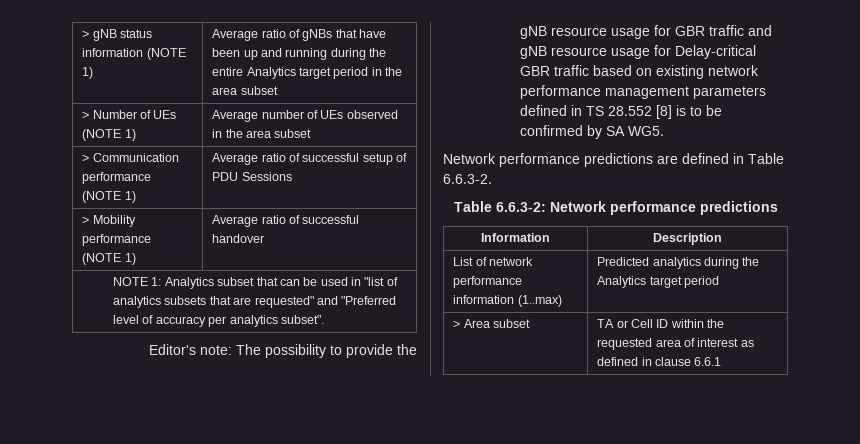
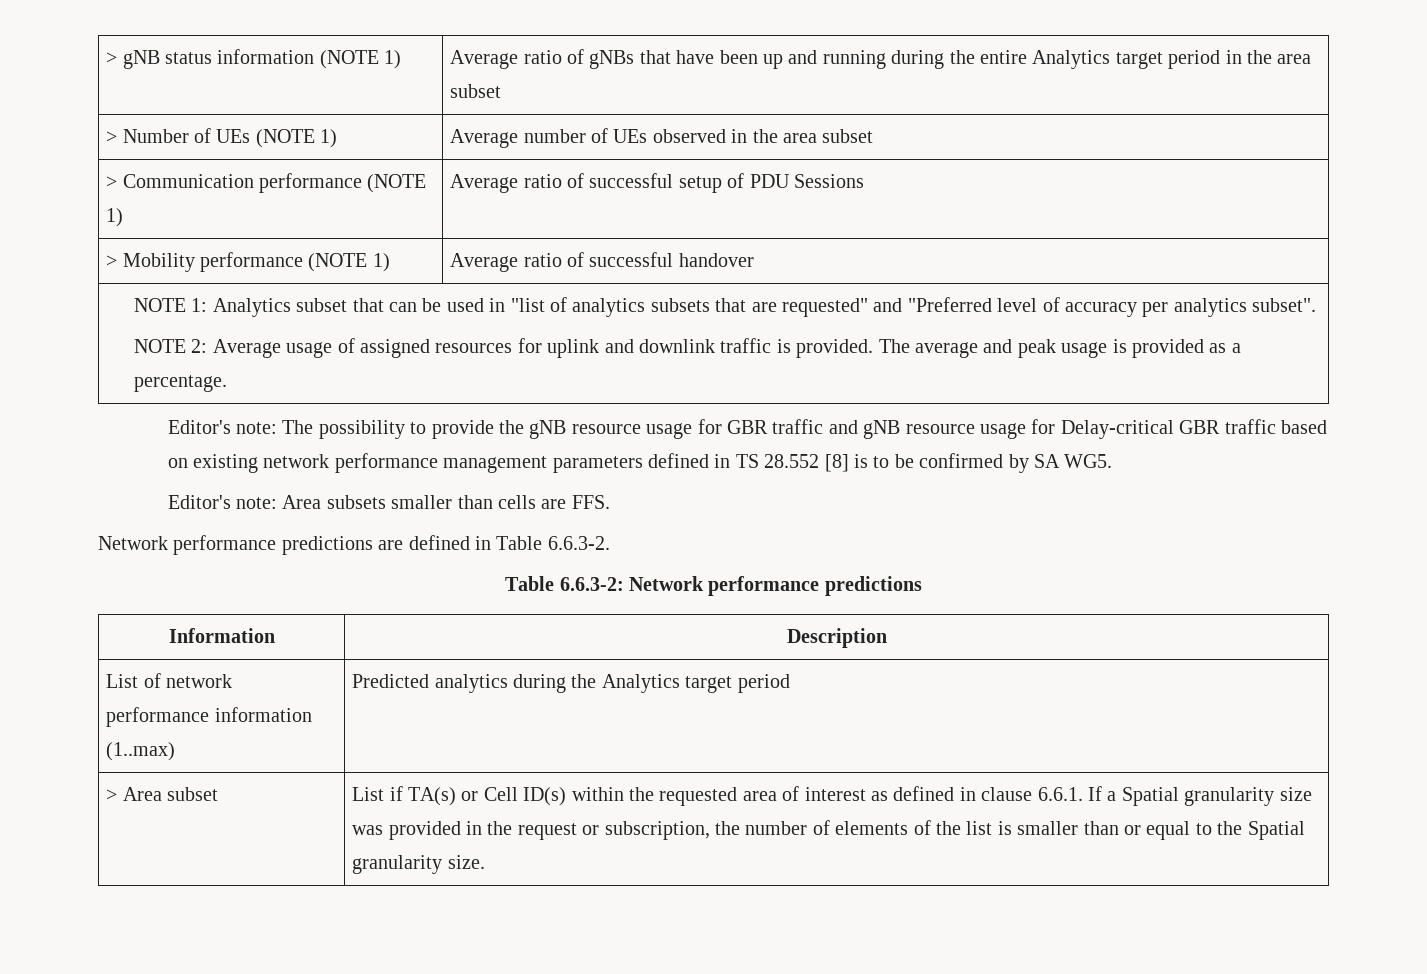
+ NOTE 2: Average usage of assigned resources for uplink and downlink traffic is provided. The average and peak usage is provided as a percentage.
+ Editor's note: Area subsets smaller than cells are FFS.
- TA or Cell ID within the requested area of interest as defined in clause 6.6.1
+ List if TA(s) or Cell ID(s) within the requested area of interest as defined in clause 6.6.1. If a Spatial granularity size was provided in the request or subscription, the number of elements of the list is smaller than or equal to the Spatial granularity size.

